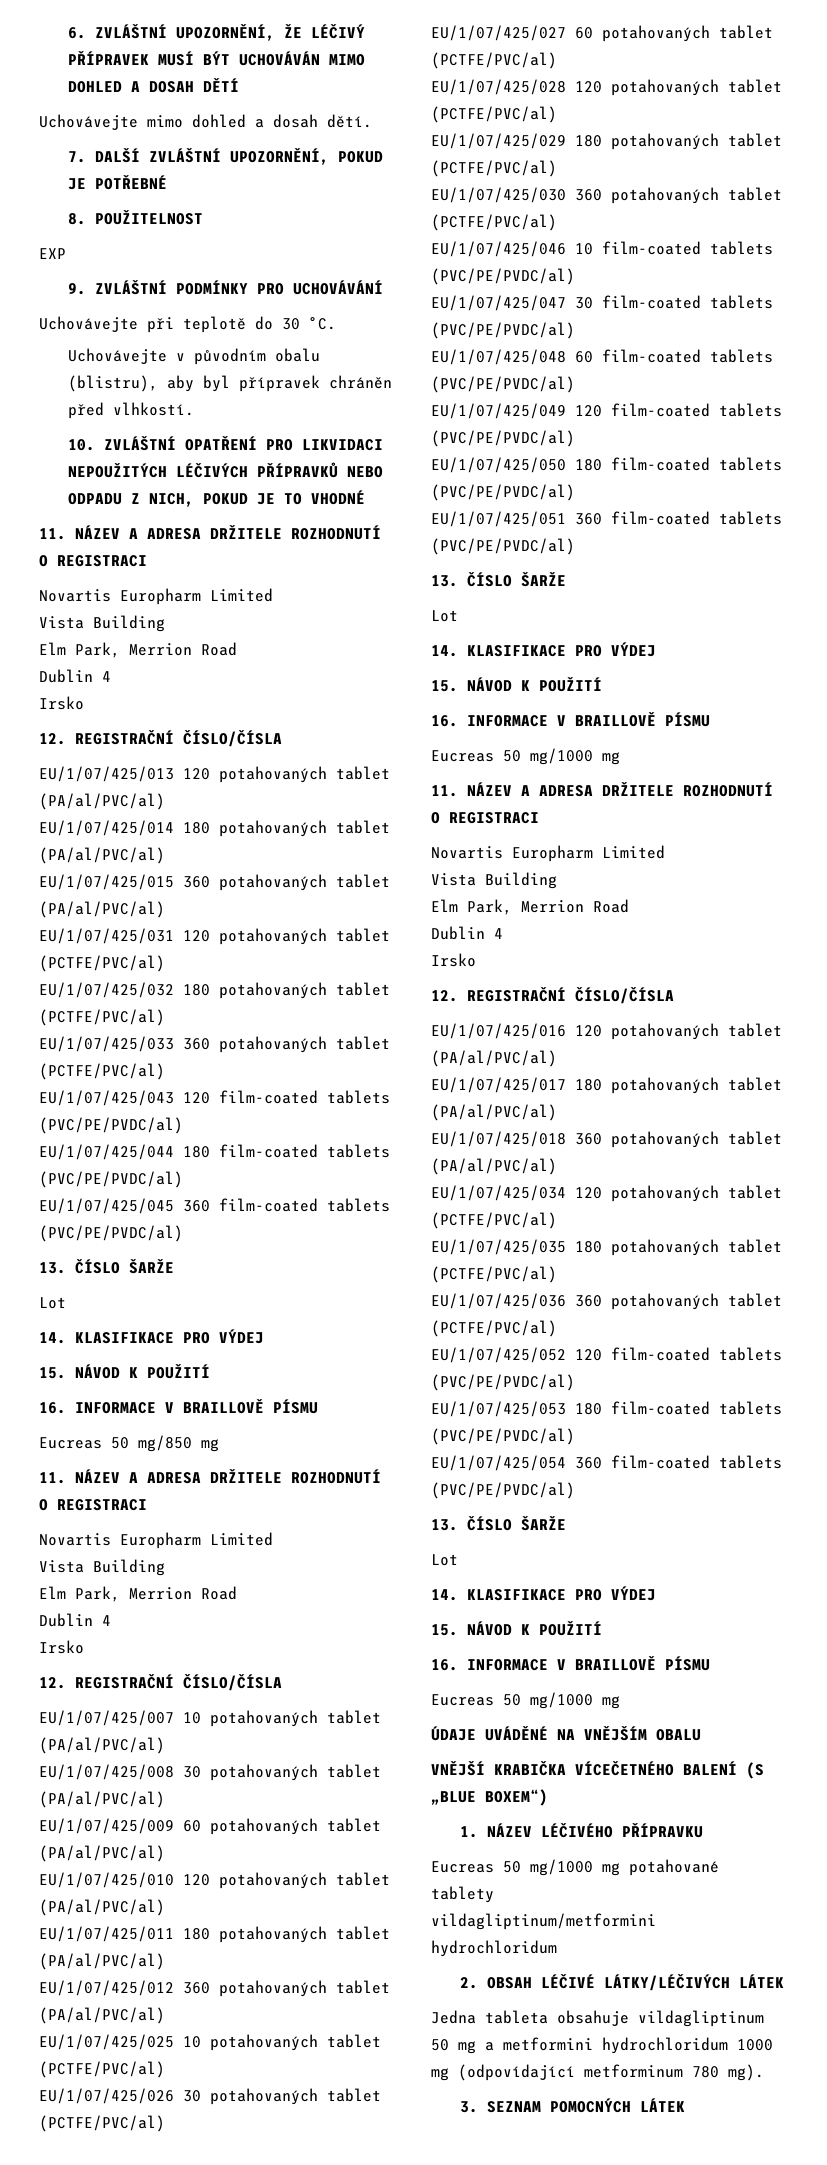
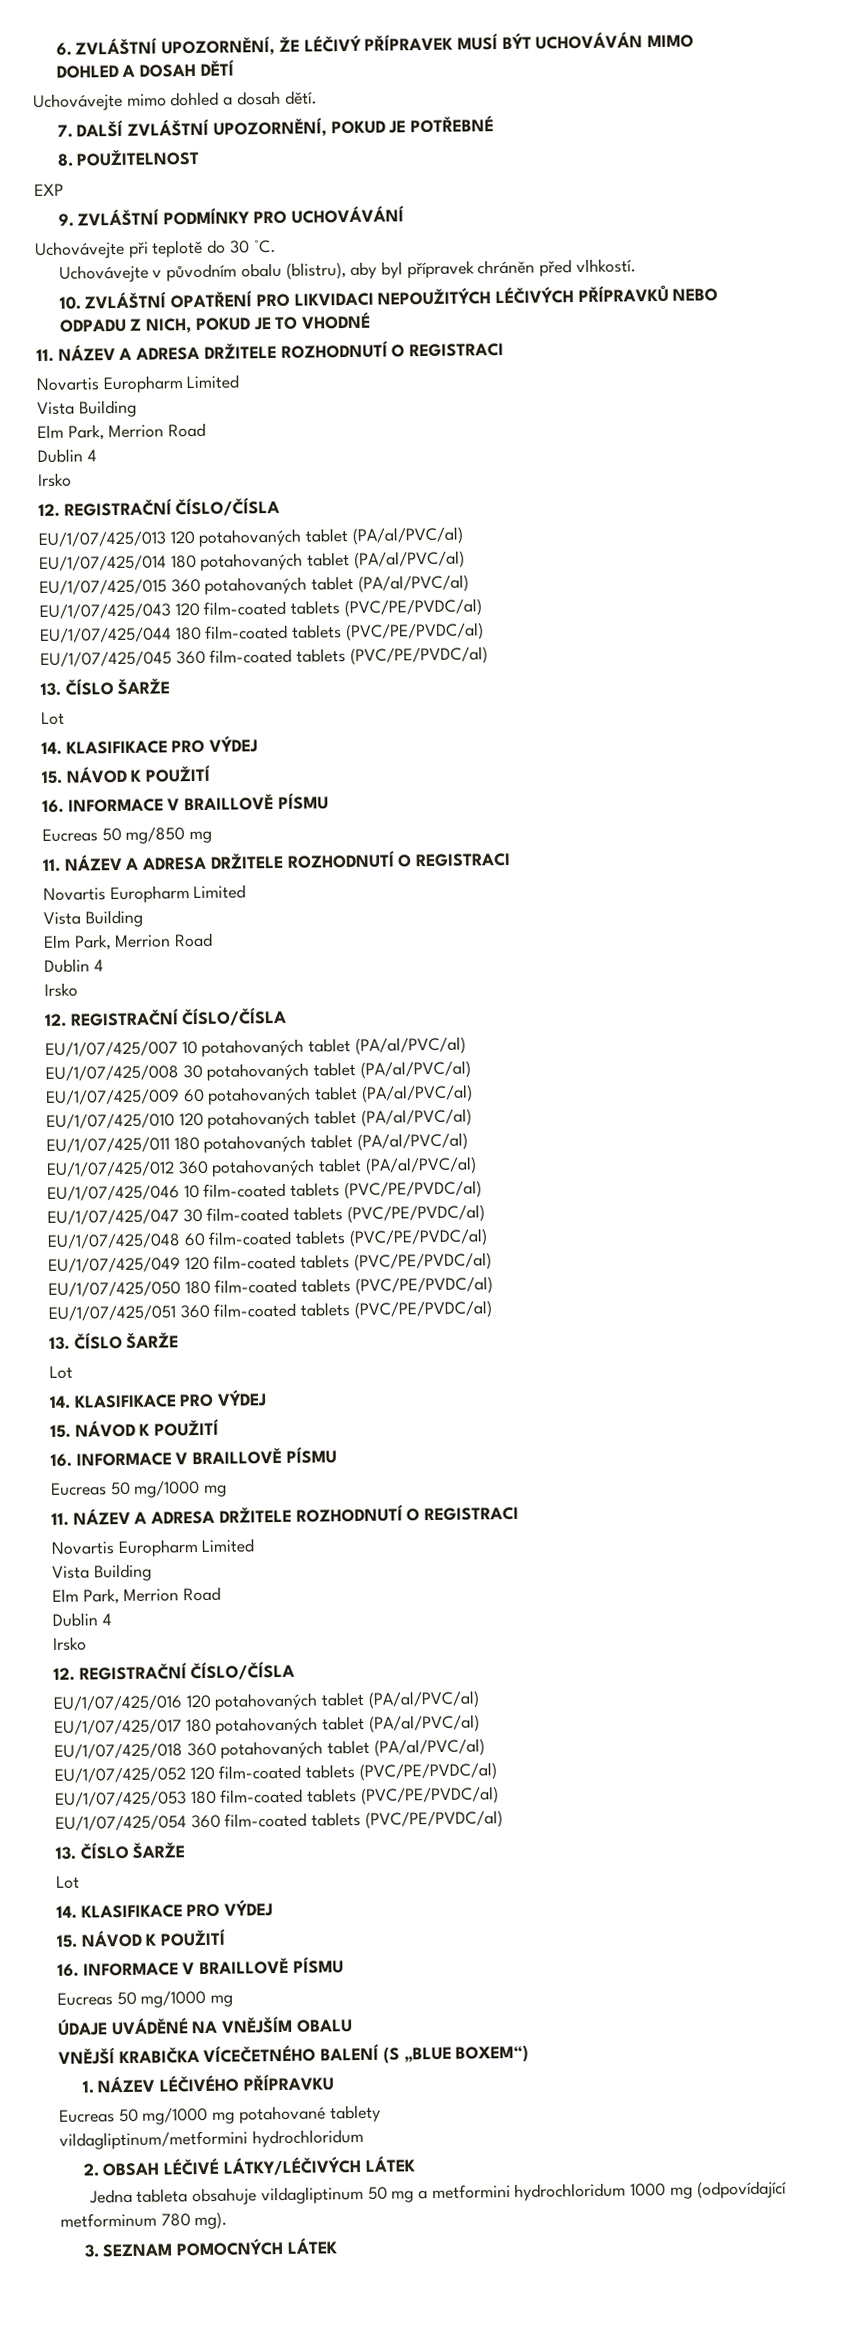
- EU/1/07/425/031 120 potahovaných tablet (PCTFE/PVC/al)
- EU/1/07/425/032 180 potahovaných tablet (PCTFE/PVC/al)
- EU/1/07/425/033 360 potahovaných tablet (PCTFE/PVC/al)
- EU/1/07/425/025 10 potahovaných tablet (PCTFE/PVC/al)
- EU/1/07/425/026 30 potahovaných tablet (PCTFE/PVC/al)
- EU/1/07/425/027 60 potahovaných tablet (PCTFE/PVC/al)
- EU/1/07/425/028 120 potahovaných tablet (PCTFE/PVC/al)
- EU/1/07/425/029 180 potahovaných tablet (PCTFE/PVC/al)
- EU/1/07/425/030 360 potahovaných tablet (PCTFE/PVC/al)
- EU/1/07/425/034 120 potahovaných tablet (PCTFE/PVC/al)
- EU/1/07/425/035 180 potahovaných tablet (PCTFE/PVC/al)
- EU/1/07/425/036 360 potahovaných tablet (PCTFE/PVC/al)

